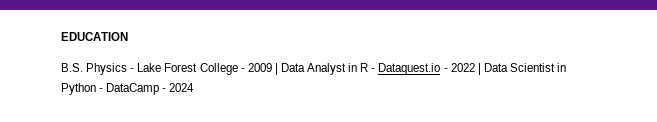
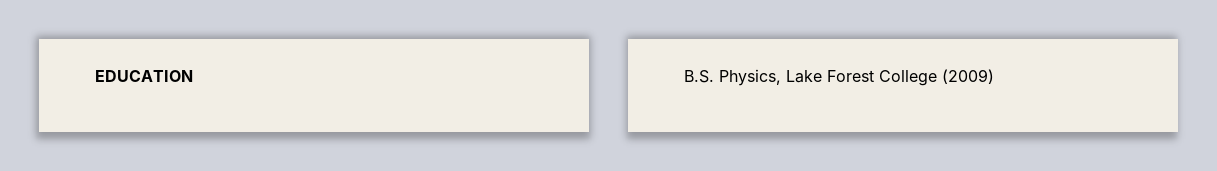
- B.S. Physics - Lake Forest College - 2009 | Data Analyst in R - Dataquest.io - 2022 | Data Scientist in Python - DataCamp - 2024
+ B.S. Physics, Lake Forest College (2009)

